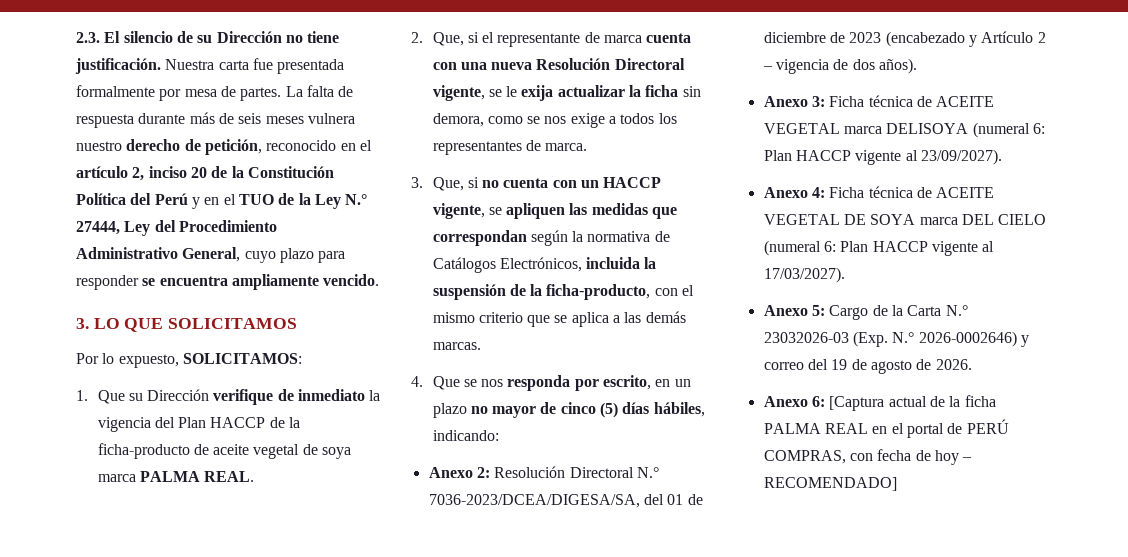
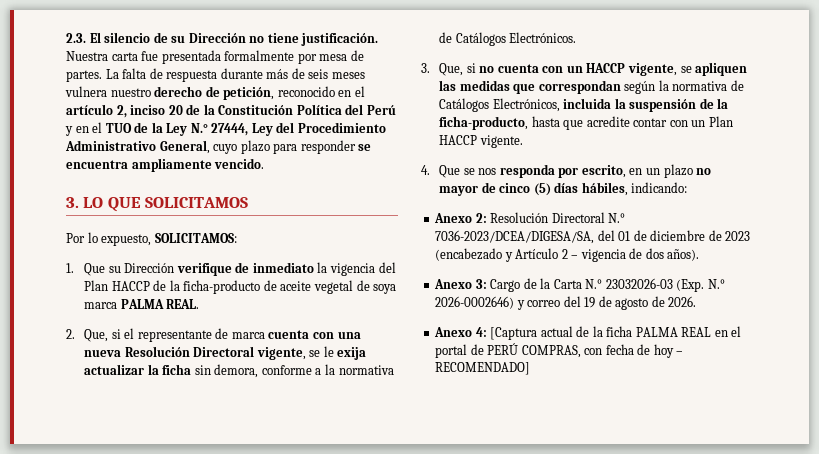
- 2. Que, si el representante de marca cuenta con una nueva Resolución Directoral vigente, se le exija actualizar la ficha sin demora, como se nos exige a todos los representantes de marca.
+ 2. Que, si el representante de marca cuenta con una nueva Resolución Directoral vigente, se le exija actualizar la ficha sin demora, conforme a la normativa de Catálogos Electrónicos.
- 3. Que, si no cuenta con un HACCP vigente, se apliquen las medidas que correspondan según la normativa de Catálogos Electrónicos, incluida la suspensión de la ficha-producto, con el mismo criterio que se aplica a las demás marcas.
+ 3. Que, si no cuenta con un HACCP vigente, se apliquen las medidas que correspondan según la normativa de Catálogos Electrónicos, incluida la suspensión de la ficha-producto, hasta que acredite contar con un Plan HACCP vigente.
- Anexo 3: Ficha técnica de ACEITE VEGETAL marca DELISOYA (numeral 6: Plan HACCP vigente al 23/09/2027).
- Anexo 4: Ficha técnica de ACEITE VEGETAL DE SOYA marca DEL CIELO (numeral 6: Plan HACCP vigente al 17/03/2027).
- Anexo 5: Cargo de la Carta N.° 23032026-03 (Exp. N.° 2026-0002646) y correo del 19 de agosto de 2026.
+ Anexo 3: Cargo de la Carta N.° 23032026-03 (Exp. N.° 2026-0002646) y correo del 19 de agosto de 2026.
- Anexo 6: [Captura actual de la ficha PALMA REAL en el portal de PERÚ COMPRAS, con fecha de hoy – RECOMENDADO]
+ Anexo 4: [Captura actual de la ficha PALMA REAL en el portal de PERÚ COMPRAS, con fecha de hoy – RECOMENDADO]

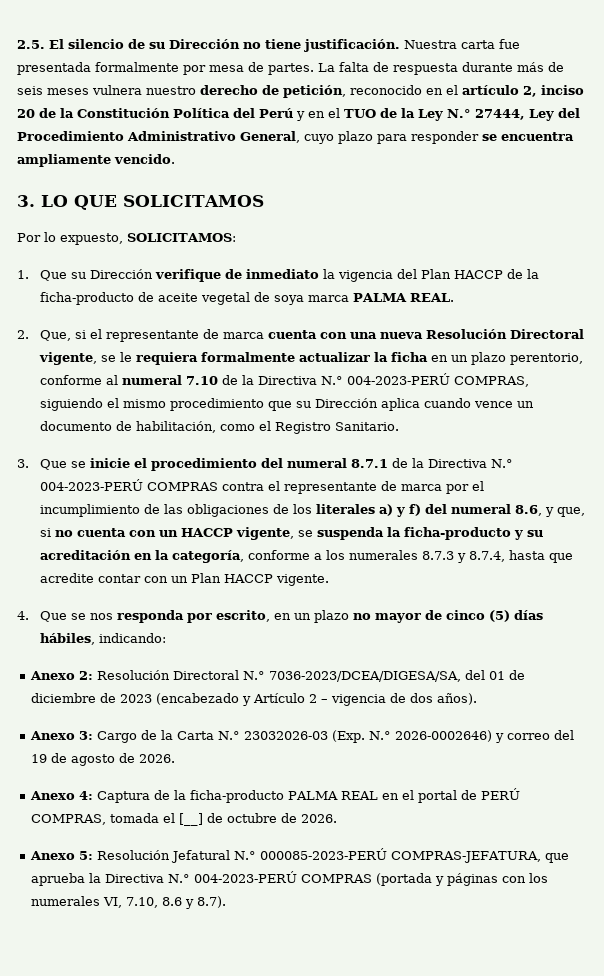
- 2.3. El silencio de su Dirección no tiene justificación.
+ 2.5. El silencio de su Dirección no tiene justificación.
- 2. Que, si el representante de marca cuenta con una nueva Resolución Directoral vigente, se le exija actualizar la ficha sin demora, conforme a la normativa de Catálogos Electrónicos.
- 3. Que, si no cuenta con un HACCP vigente, se apliquen las medidas que correspondan según la normativa de Catálogos Electrónicos, incluida la suspensión de la ficha-producto, hasta que acredite contar con un Plan HACCP vigente.
+ 2. Que, si el representante de marca cuenta con una nueva Resolución Directoral vigente, se le requiera formalmente actualizar la ficha en un plazo perentorio, conforme al numeral 7.10 de la Directiva N.° 004-2023-PERÚ COMPRAS, siguiendo el mismo procedimiento que su Dirección aplica cuando vence un documento de habilitación, como el Registro Sanitario.
+ 3. Que se inicie el procedimiento del numeral 8.7.1 de la Directiva N.° 004-2023-PERÚ COMPRAS contra el representante de marca por el incumplimiento de las obligaciones de los literales a) y f) del numeral 8.6, y que, si no cuenta con un HACCP vigente, se suspenda la ficha-producto y su acreditación en la categoría, conforme a los numerales 8.7.3 y 8.7.4, hasta que acredite contar con un Plan HACCP vigente.
- Anexo 4: [Captura actual de la ficha PALMA REAL en el portal de PERÚ COMPRAS, con fecha de hoy – RECOMENDADO]
+ Anexo 4: Captura de la ficha-producto PALMA REAL en el portal de PERÚ COMPRAS, tomada el [__] de octubre de 2026.
+ Anexo 5: Resolución Jefatural N.° 000085-2023-PERÚ COMPRAS-JEFATURA, que aprueba la Directiva N.° 004-2023-PERÚ COMPRAS (portada y páginas con los numerales VI, 7.10, 8.6 y 8.7).

